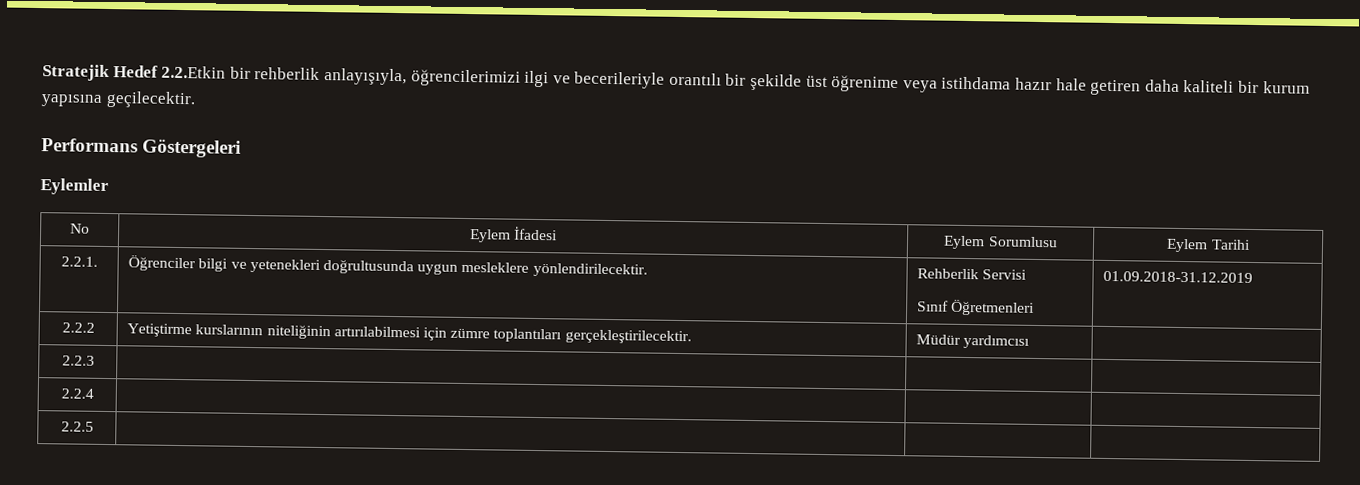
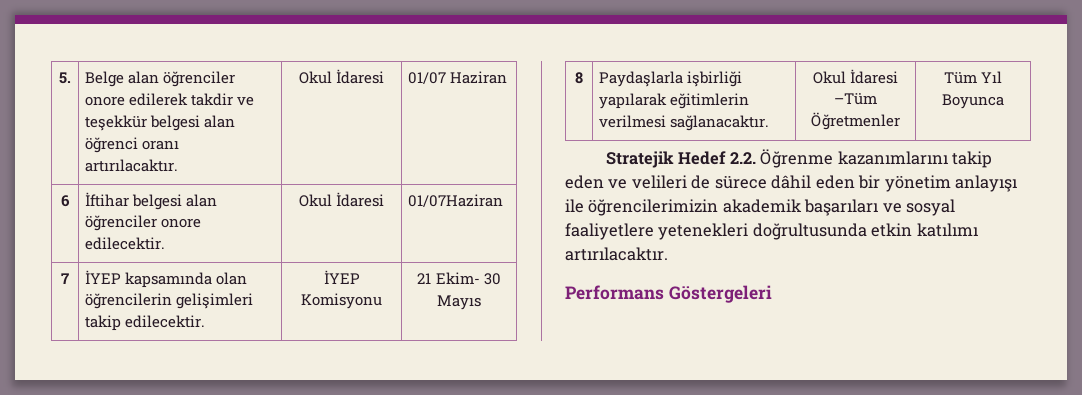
- Stratejik Hedef 2.2.Etkin bir rehberlik anlayışıyla, öğrencilerimizi ilgi ve becerileriyle orantılı bir şekilde üst öğrenime veya istihdama hazır hale getiren daha kaliteli bir kurum yapısına geçilecektir.
+ 5. | Belge alan öğrenciler onore edilerek takdir ve teşekkür belgesi alan öğrenci oranı artırılacaktır. | Okul İdaresi | 01/07 Haziran
+ 6 | İftihar belgesi alan öğrenciler onore edilecektir. | Okul İdaresi | 01/07Haziran
+ 7 | İYEP kapsamında olan öğrencilerin gelişimleri takip edilecektir. | İYEP Komisyonu | 21 Ekim- 30 Mayıs
+ 8 | Paydaşlarla işbirliği yapılarak eğitimlerin verilmesi sağlanacaktır. | Okul İdaresi –Tüm Öğretmenler | Tüm Yıl Boyunca
+ Stratejik Hedef 2.2. Öğrenme kazanımlarını takip eden ve velileri de sürece dâhil eden bir yönetim anlayışı ile öğrencilerimizin akademik başarıları ve sosyal faaliyetlere yetenekleri doğrultusunda etkin katılımı artırılacaktır.
  Performans Göstergeleri
- Eylemler
- No | Eylem İfadesi | Eylem Sorumlusu | Eylem Tarihi
- 2.2.1. | Öğrenciler bilgi ve yetenekleri doğrultusunda uygun mesleklere yönlendirilecektir. | Rehberlik Servisi
- Sınıf Öğretmenleri | 01.09.2018-31.12.2019
- 2.2.2 | Yetiştirme kurslarının niteliğinin artırılabilmesi için zümre toplantıları gerçekleştirilecektir. | Müdür yardımcısı |
- 2.2.3 | | |
- 2.2.4 | | |
- 2.2.5 | | |

